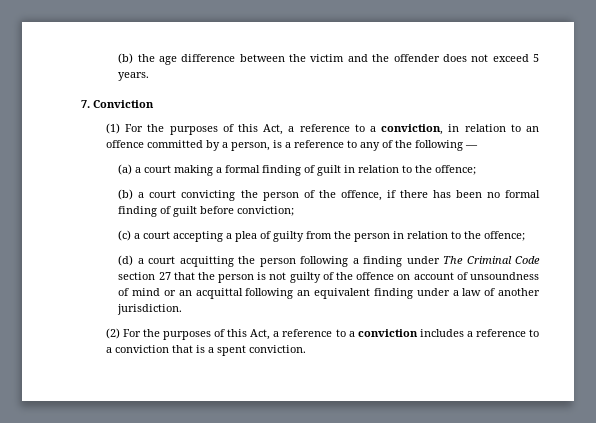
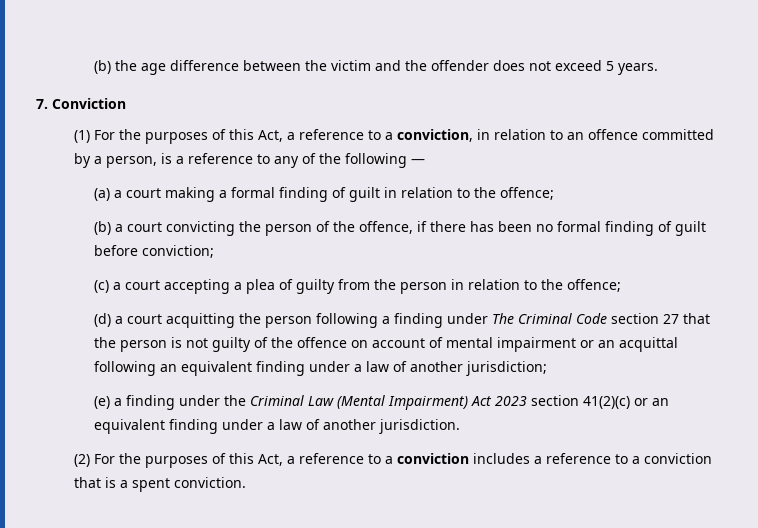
- (d) a court acquitting the person following a finding under The Criminal Code section 27 that the person is not guilty of the offence on account of unsoundness of mind or an acquittal following an equivalent finding under a law of another jurisdiction.
+ (d) a court acquitting the person following a finding under The Criminal Code section 27 that the person is not guilty of the offence on account of mental impairment or an acquittal following an equivalent finding under a law of another jurisdiction;
+ (e) a finding under the Criminal Law (Mental Impairment) Act 2023 section 41(2)(c) or an equivalent finding under a law of another jurisdiction.

